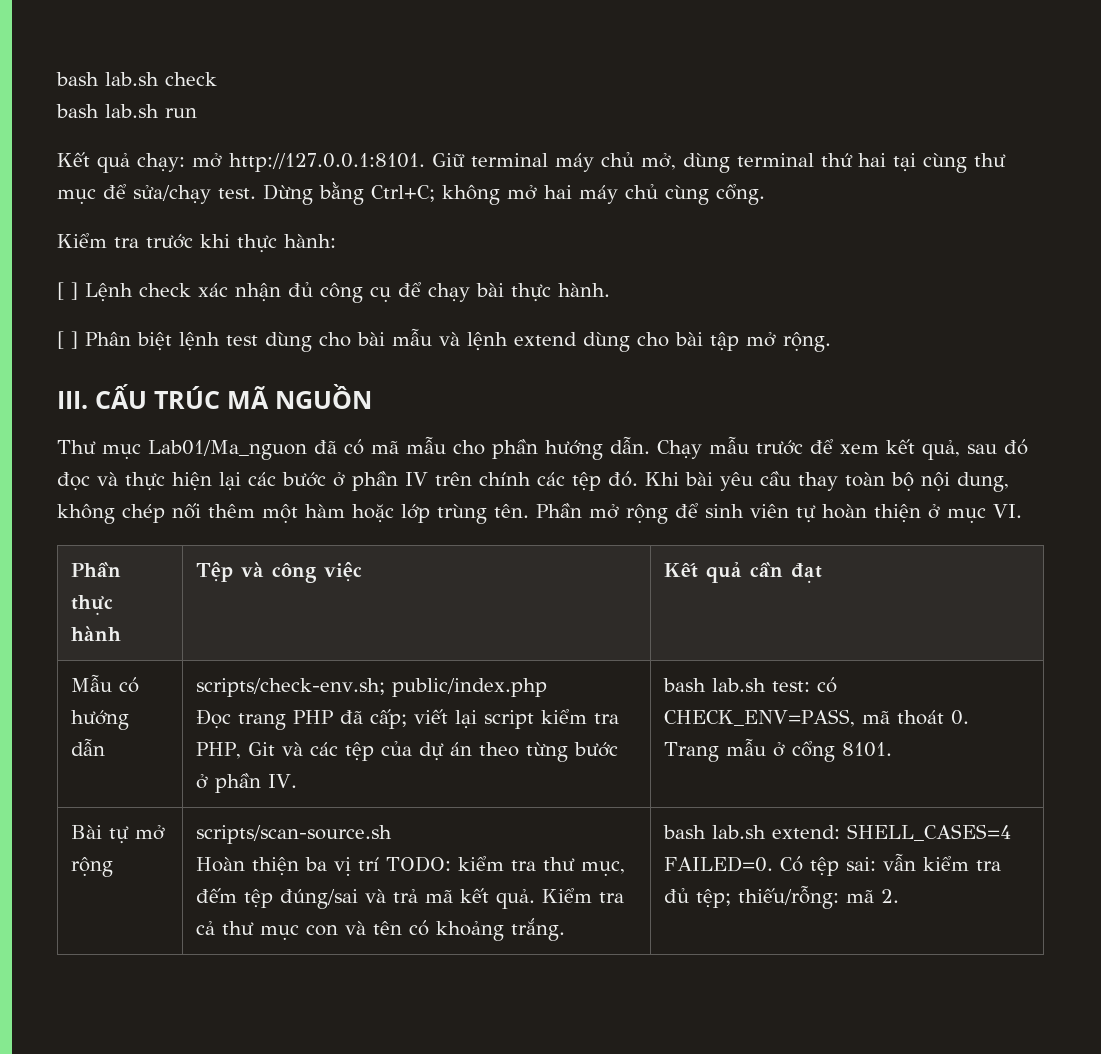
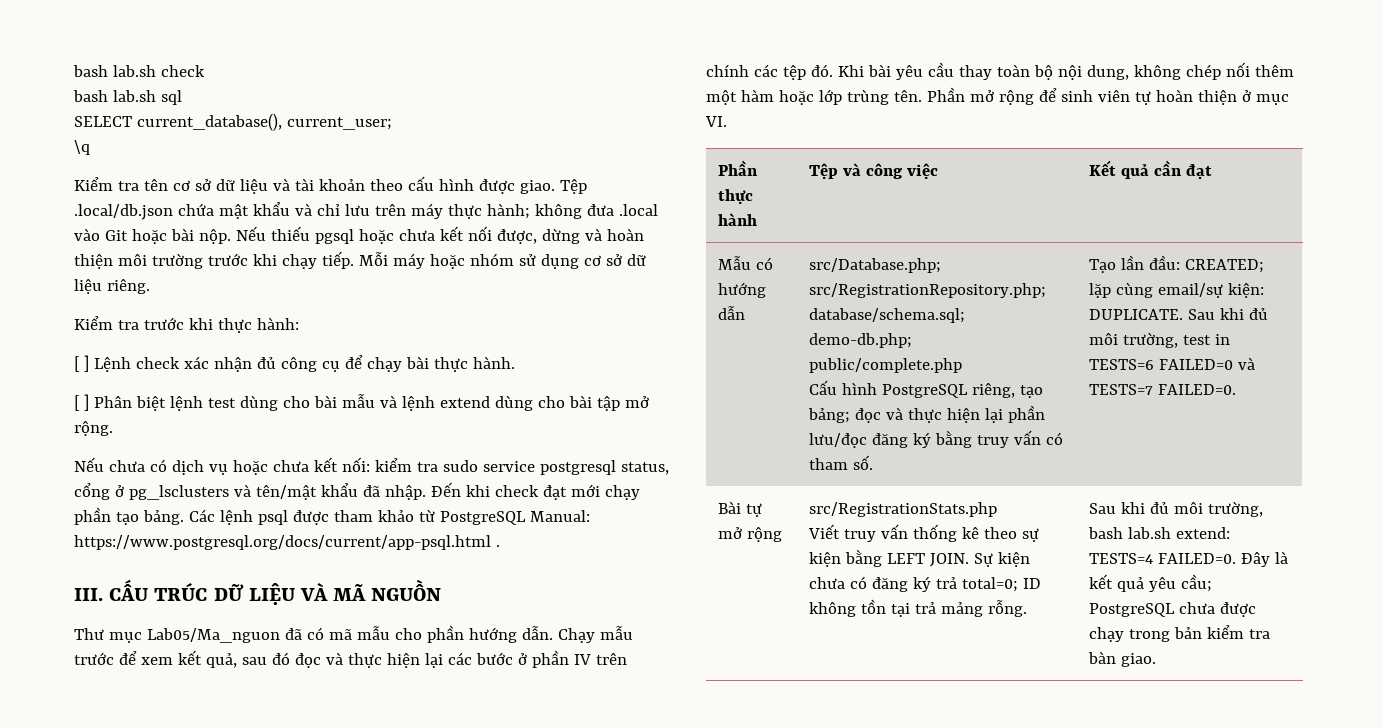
- bash lab.sh run
- Kết quả chạy: mở http://127.0.0.1:8101. Giữ terminal máy chủ mở, dùng terminal thứ hai tại cùng thư mục để sửa/chạy test. Dừng bằng Ctrl+C; không mở hai máy chủ cùng cổng.
+ bash lab.sh sql
+ SELECT current_database(), current_user;
+ \q
+ Kiểm tra tên cơ sở dữ liệu và tài khoản theo cấu hình được giao. Tệp .local/db.json chứa mật khẩu và chỉ lưu trên máy thực hành; không đưa .local vào Git hoặc bài nộp. Nếu thiếu pgsql hoặc chưa kết nối được, dừng và hoàn thiện môi trường trước khi chạy tiếp. Mỗi máy hoặc nhóm sử dụng cơ sở dữ liệu riêng.
+ Nếu chưa có dịch vụ hoặc chưa kết nối: kiểm tra sudo service postgresql status, cổng ở pg_lsclusters và tên/mật khẩu đã nhập. Đến khi check đạt mới chạy phần tạo bảng. Các lệnh psql được tham khảo từ PostgreSQL Manual: https://www.postgresql.org/docs/current/app-psql.html .
- III. CẤU TRÚC MÃ NGUỒN
+ III. CẤU TRÚC DỮ LIỆU VÀ MÃ NGUỒN
- Thư mục Lab01/Ma_nguon đã có mã mẫu cho phần hướng dẫn.
+ Thư mục Lab05/Ma_nguon đã có mã mẫu cho phần hướng dẫn.
- scripts/check-env.sh; public/index.php
- Đọc trang PHP đã cấp; viết lại script kiểm tra PHP, Git và các tệp của dự án theo từng bước ở phần IV. | bash lab.sh test: có CHECK_ENV=PASS, mã thoát 0. Trang mẫu ở cổng 8101.
- Bài tự mở rộng | scripts/scan-source.sh
- Hoàn thiện ba vị trí TODO: kiểm tra thư mục, đếm tệp đúng/sai và trả mã kết quả. Kiểm tra cả thư mục con và tên có khoảng trắng. | bash lab.sh extend: SHELL_CASES=4 FAILED=0. Có tệp sai: vẫn kiểm tra đủ tệp; thiếu/rỗng: mã 2.
+ src/Database.php; src/RegistrationRepository.php; database/schema.sql; demo-db.php; public/complete.php
+ Cấu hình PostgreSQL riêng, tạo bảng; đọc và thực hiện lại phần lưu/đọc đăng ký bằng truy vấn có tham số. | Tạo lần đầu: CREATED; lặp cùng email/sự kiện: DUPLICATE. Sau khi đủ môi trường, test in TESTS=6 FAILED=0 và TESTS=7 FAILED=0.
+ Bài tự mở rộng | src/RegistrationStats.php
+ Viết truy vấn thống kê theo sự kiện bằng LEFT JOIN. Sự kiện chưa có đăng ký trả total=0; ID không tồn tại trả mảng rỗng. | Sau khi đủ môi trường, bash lab.sh extend: TESTS=4 FAILED=0. Đây là kết quả yêu cầu; PostgreSQL chưa được chạy trong bản kiểm tra bàn giao.

